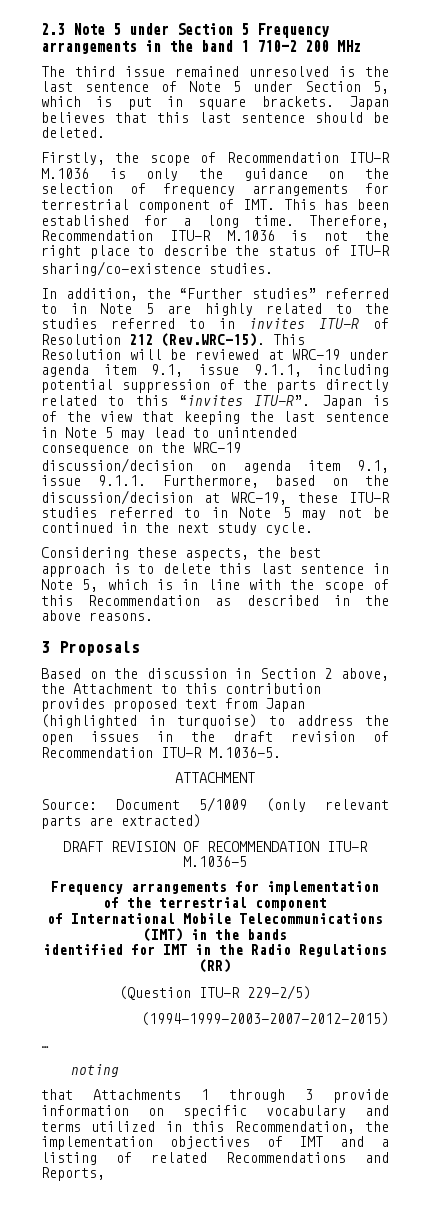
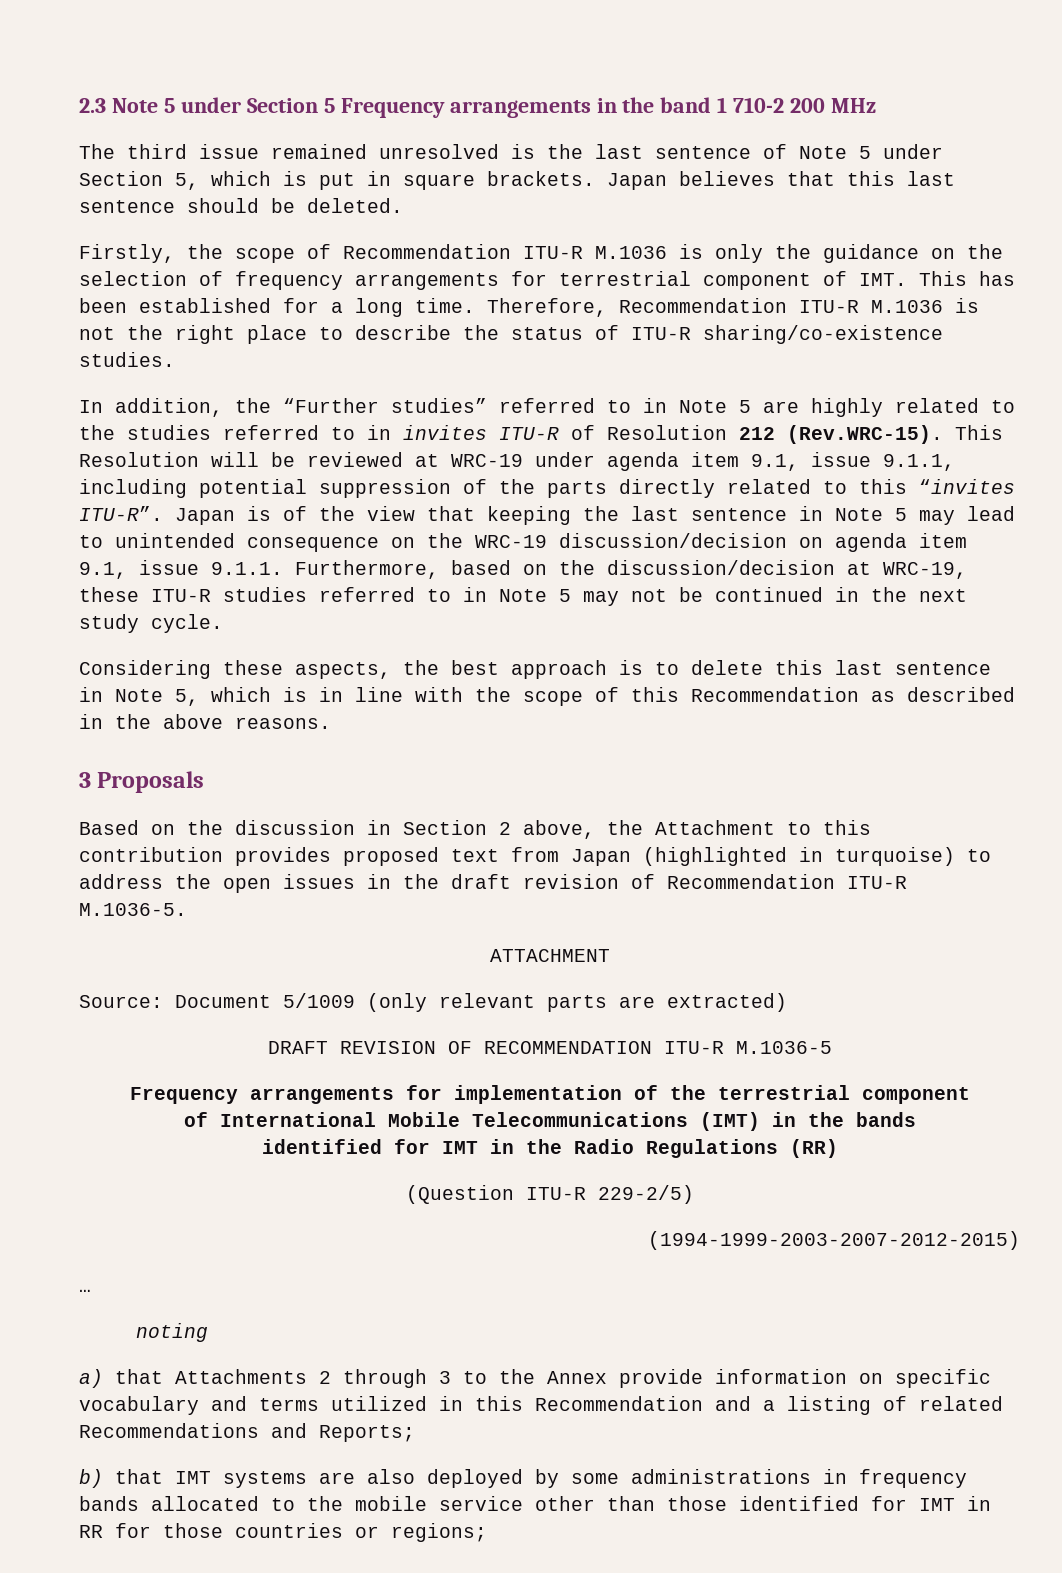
- that Attachments 1 through 3 provide information on specific vocabulary and terms utilized in this Recommendation, the implementation objectives of IMT and a listing of related Recommendations and Reports,
+ a) that Attachments 2 through 3 to the Annex provide information on specific vocabulary and terms utilized in this Recommendation and a listing of related Recommendations and Reports;
+ b) that IMT systems are also deployed by some administrations in frequency bands allocated to the mobile service other than those identified for IMT in RR for those countries or regions;

